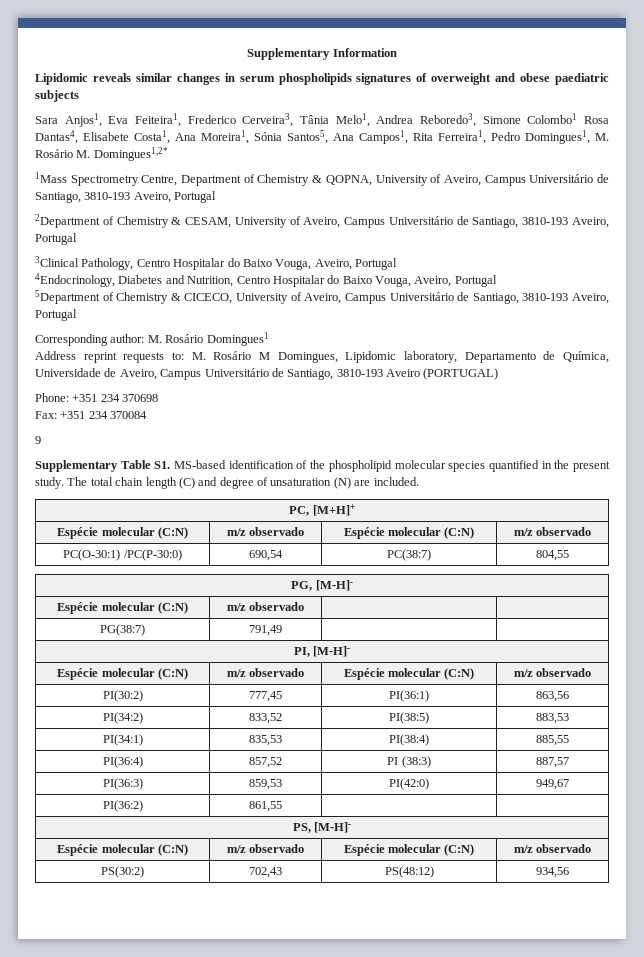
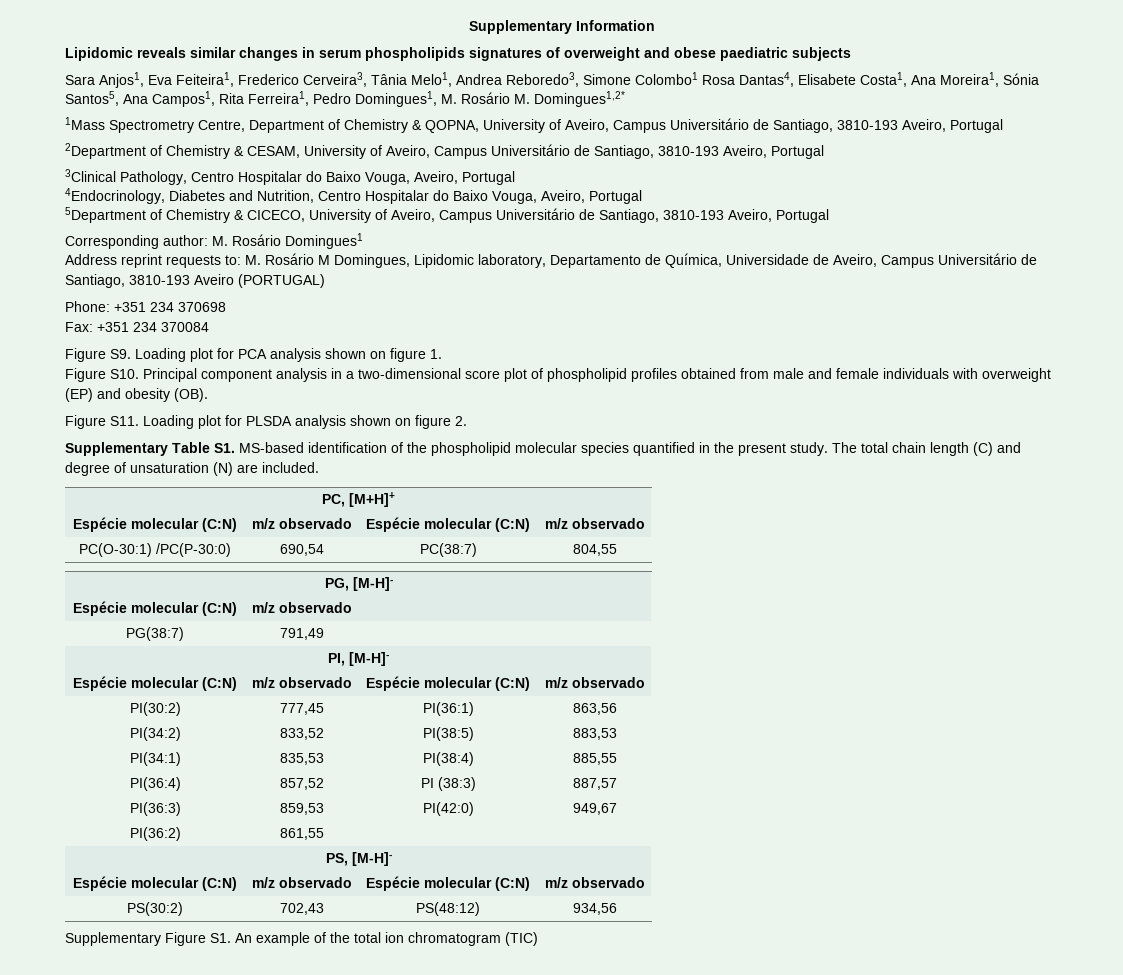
- 9
+ Figure S9. Loading plot for PCA analysis shown on figure 1.
+ Figure S10. Principal component analysis in a two-dimensional score plot of phospholipid profiles obtained from male and female individuals with overweight (EP) and obesity (OB).
+ Figure S11. Loading plot for PLSDA analysis shown on figure 2.
+ Supplementary Figure S1. An example of the total ion chromatogram (TIC)

